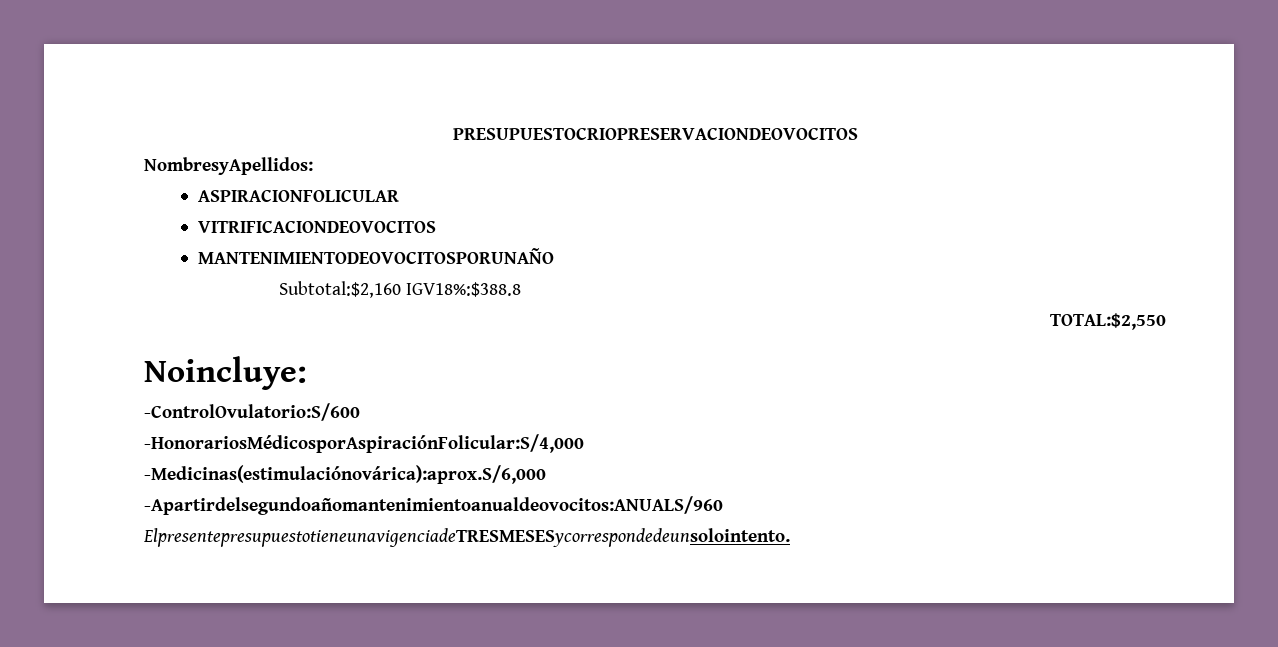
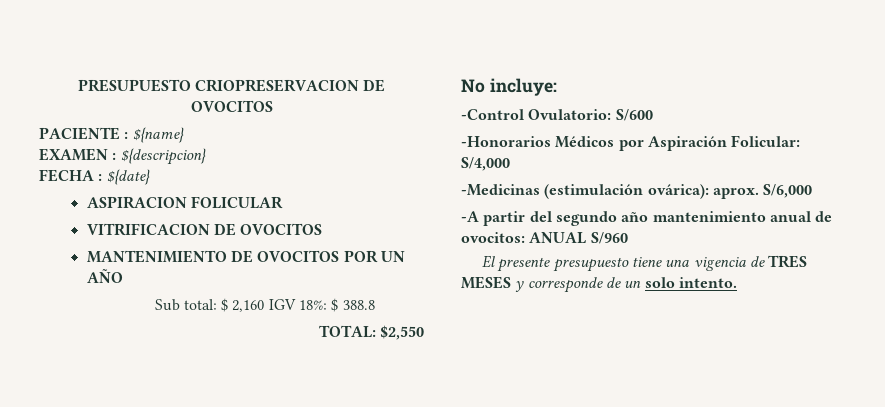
- PRESUPUESTOCRIOPRESERVACIONDEOVOCITOS
- NombresyApellidos:
- ASPIRACIONFOLICULAR
- VITRIFICACIONDEOVOCITOS
- MANTENIMIENTODEOVOCITOSPORUNAÑO
- Subtotal:$2,160 IGV18%:$388.8
- TOTAL:$2,550
- Noincluye:
- -ControlOvulatorio:S/600
- -HonorariosMédicosporAspiraciónFolicular:S/4,000
- -Medicinas(estimulaciónovárica):aprox.S/6,000
- -Apartirdelsegundoañomantenimientoanualdeovocitos:ANUALS/960
- ElpresentepresupuestotieneunavigenciadeTRESMESESycorrespondedeunsolointento.
+ PRESUPUESTO CRIOPRESERVACION DE OVOCITOS
+ PACIENTE : ${name}
+ EXAMEN : ${descripcion}
+ FECHA : ${date}
+ ASPIRACION FOLICULAR
+ VITRIFICACION DE OVOCITOS
+ MANTENIMIENTO DE OVOCITOS POR UN AÑO
+ Sub total: $ 2,160 IGV 18%: $ 388.8
+ TOTAL: $2,550
+ No incluye:
+ -Control Ovulatorio: S/600
+ -Honorarios Médicos por Aspiración Folicular: S/4,000
+ -Medicinas (estimulación ovárica): aprox. S/6,000
+ -A partir del segundo año mantenimiento anual de ovocitos: ANUAL S/960
+ El presente presupuesto tiene una vigencia de TRES MESES y corresponde de un solo intento.

